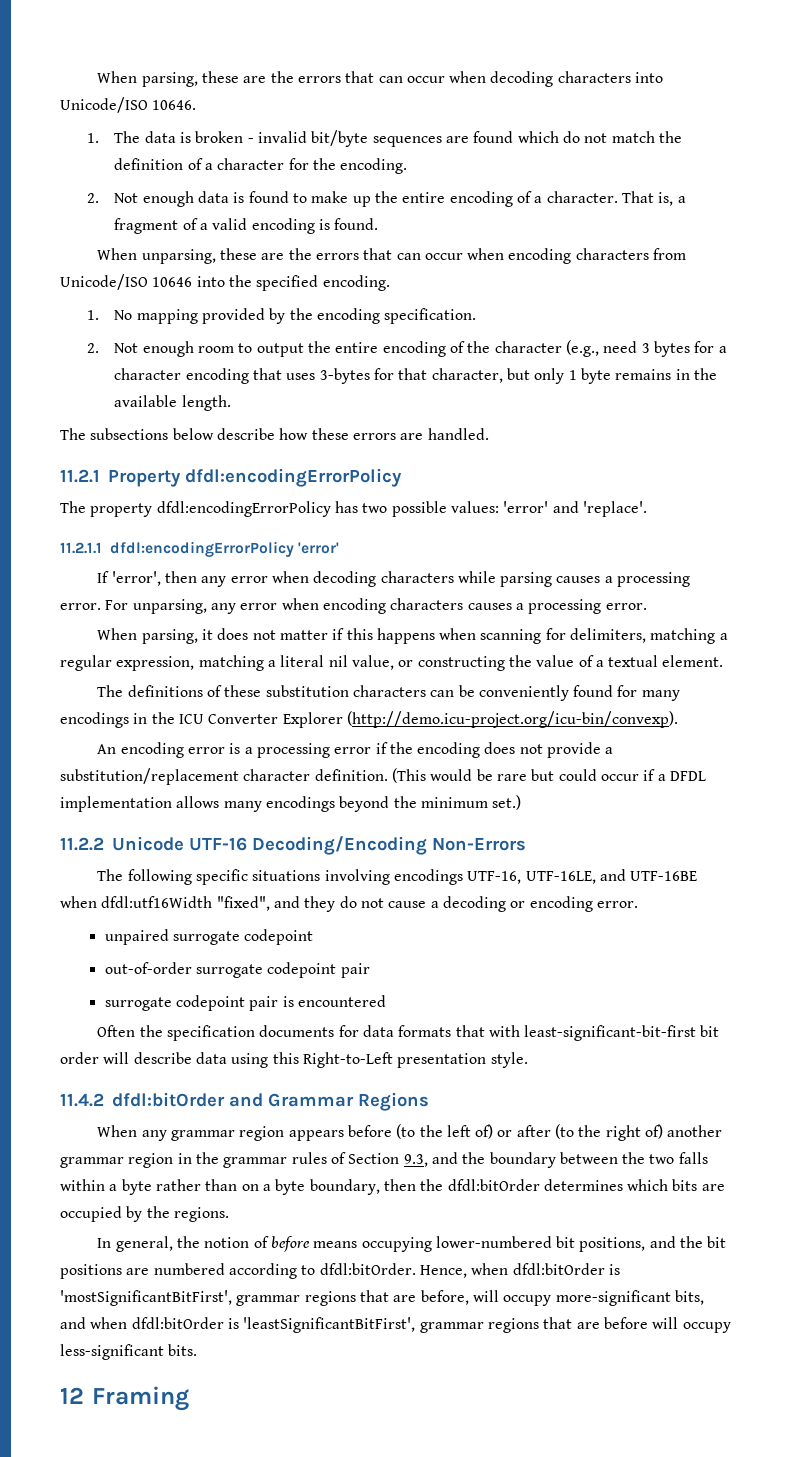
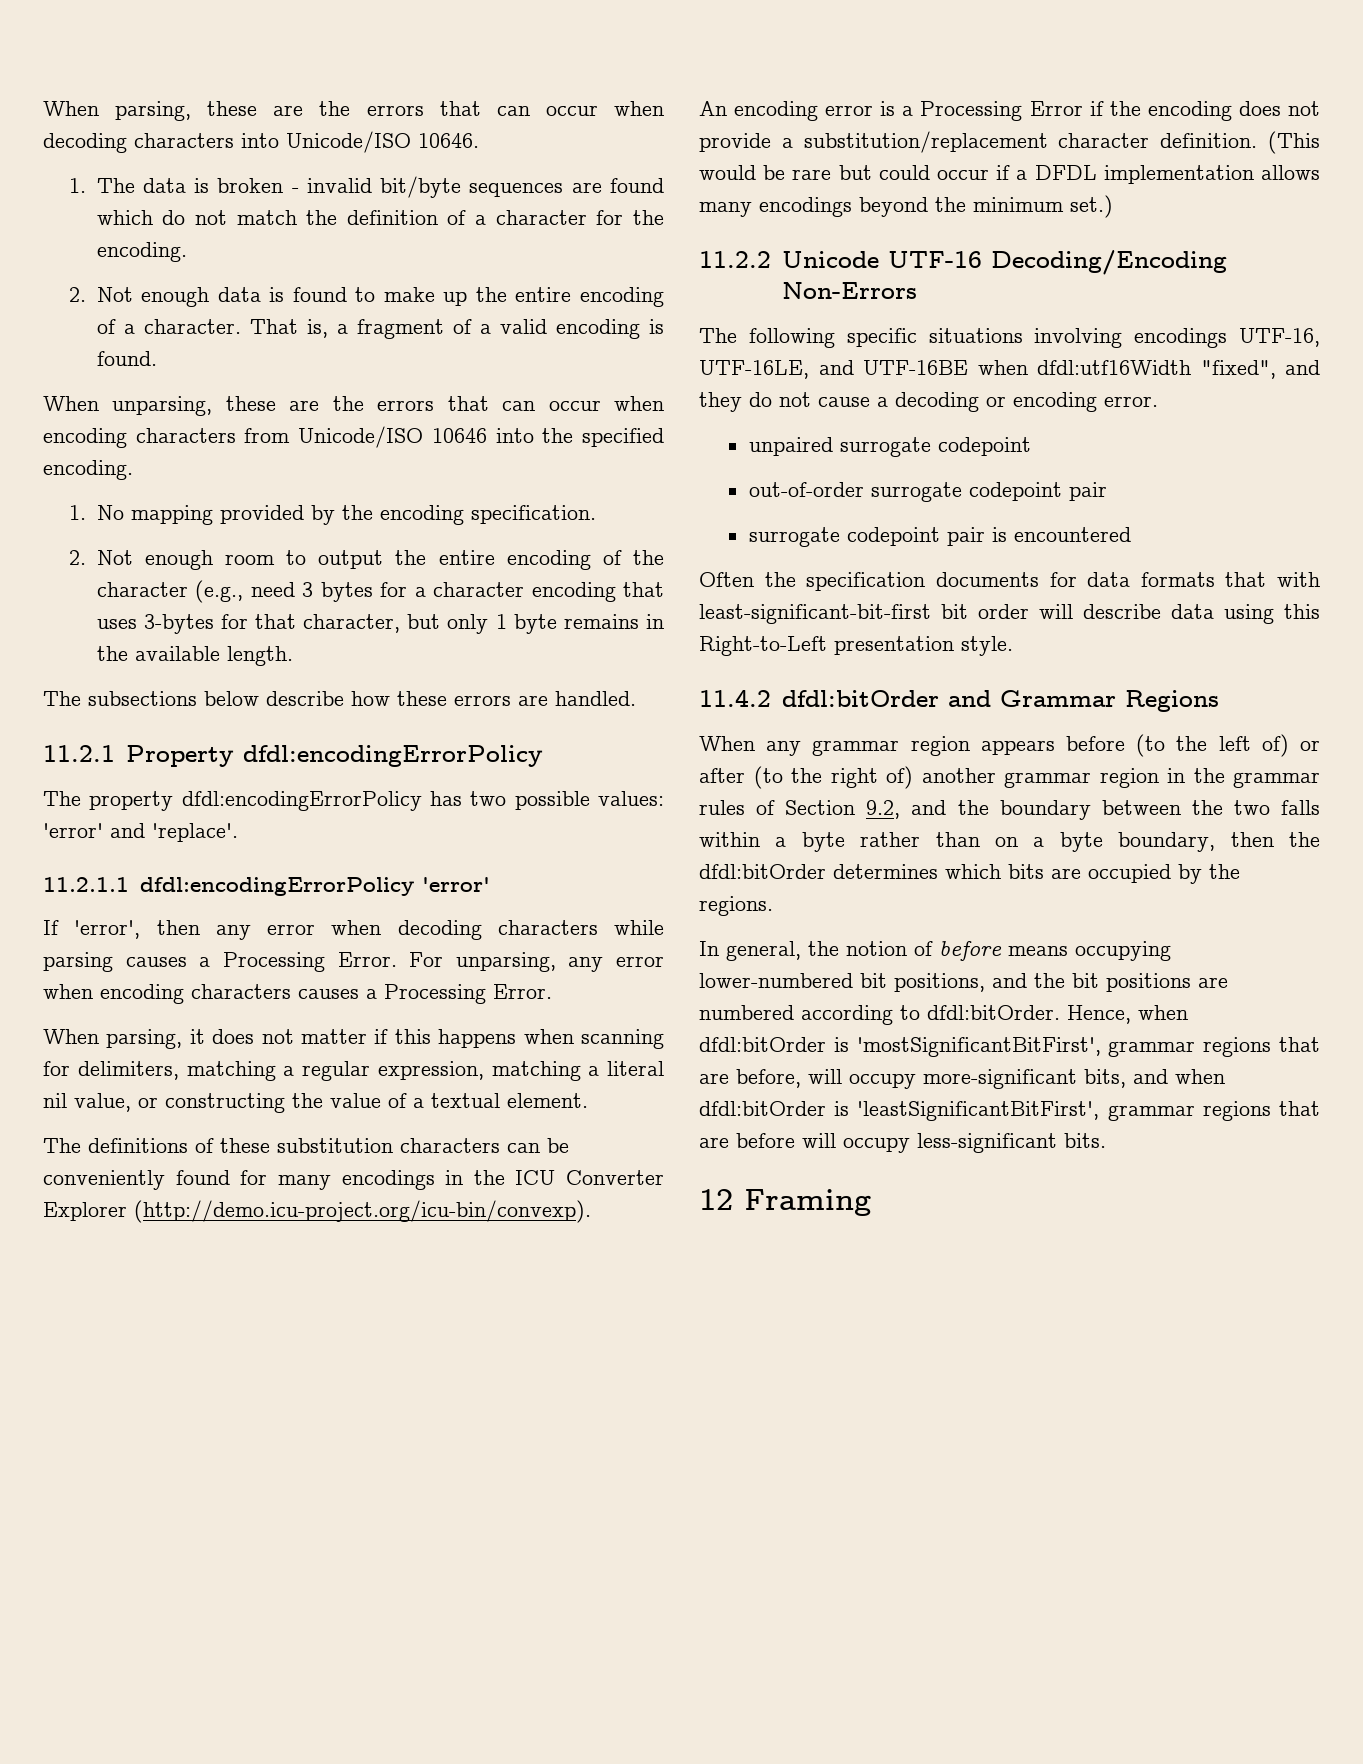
- If 'error', then any error when decoding characters while parsing causes a processing error.
+ If 'error', then any error when decoding characters while parsing causes a Processing Error.
- For unparsing, any error when encoding characters causes a processing error.
+ For unparsing, any error when encoding characters causes a Processing Error.
- An encoding error is a processing error if the encoding does not provide a substitution/replacement character definition.
+ An encoding error is a Processing Error if the encoding does not provide a substitution/replacement character definition.
- When any grammar region appears before (to the left of) or after (to the right of) another grammar region in the grammar rules of Section 9.3, and the boundary between the two falls within a byte rather than on a byte boundary, then the dfdl:bitOrder determines which bits are occupied by the regions.
+ When any grammar region appears before (to the left of) or after (to the right of) another grammar region in the grammar rules of Section 9.2, and the boundary between the two falls within a byte rather than on a byte boundary, then the dfdl:bitOrder determines which bits are occupied by the regions.

